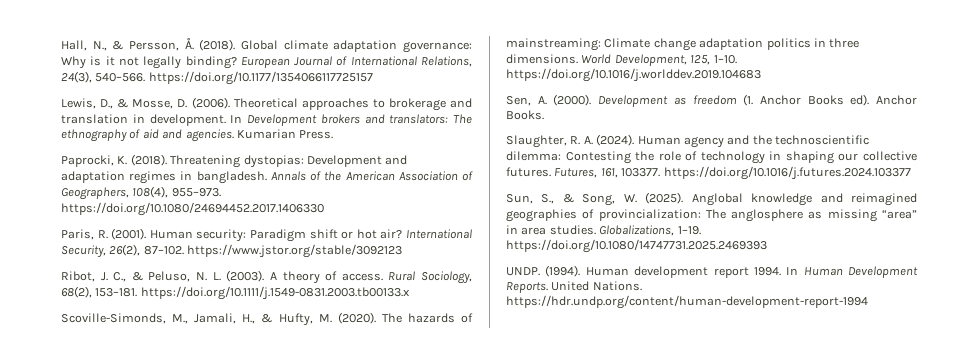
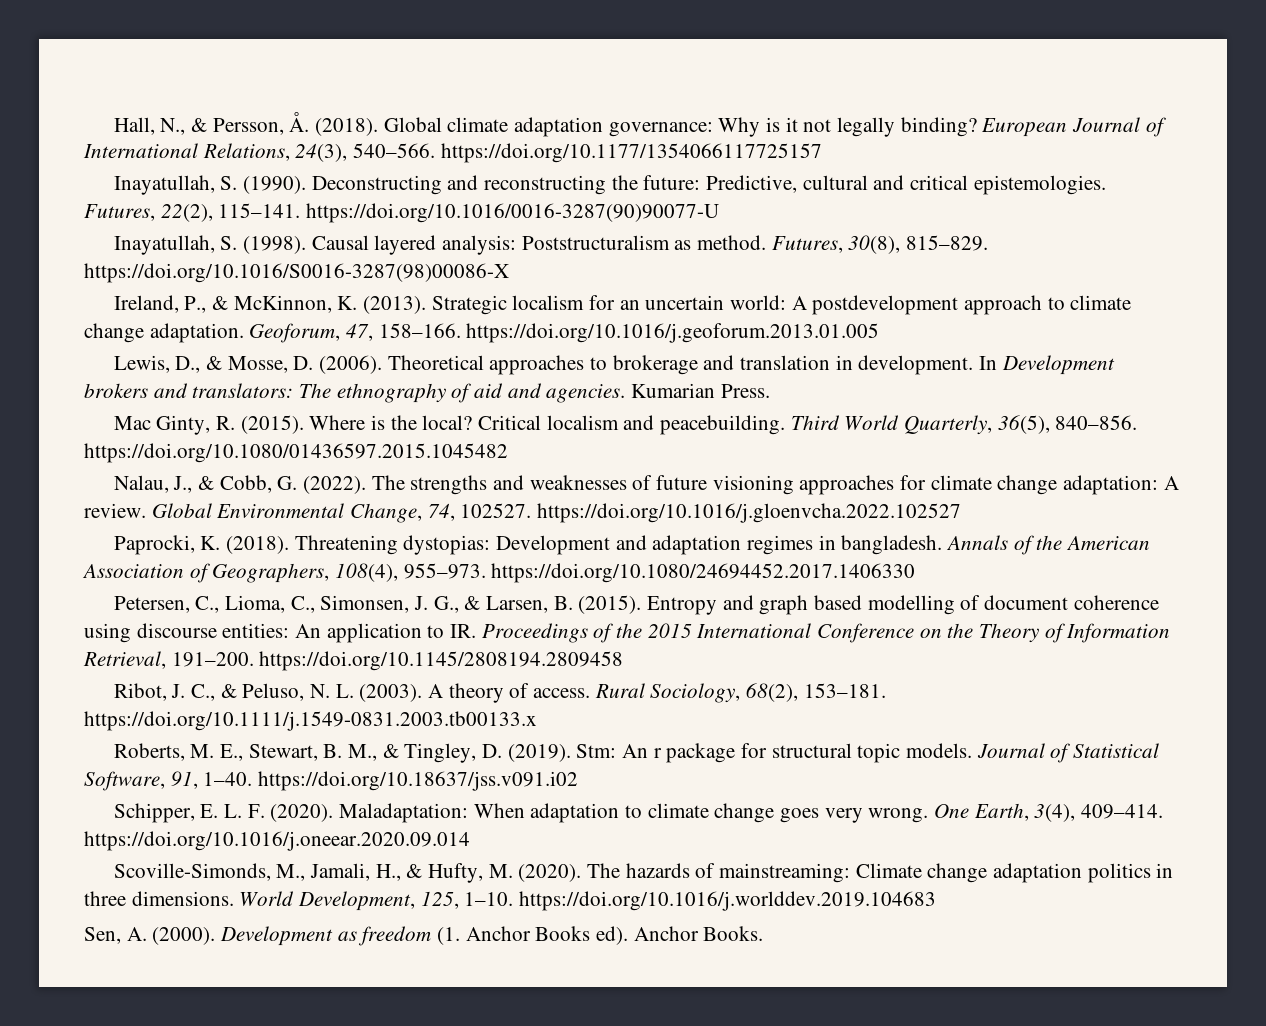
+ Inayatullah, S. (1990). Deconstructing and reconstructing the future: Predictive, cultural and critical epistemologies. Futures, 22(2), 115–141. https://doi.org/10.1016/0016-3287(90)90077-U
+ Inayatullah, S. (1998). Causal layered analysis: Poststructuralism as method. Futures, 30(8), 815–829. https://doi.org/10.1016/S0016-3287(98)00086-X
+ Ireland, P., & McKinnon, K. (2013). Strategic localism for an uncertain world: A postdevelopment approach to climate change adaptation. Geoforum, 47, 158–166. https://doi.org/10.1016/j.geoforum.2013.01.005
+ Mac Ginty, R. (2015). Where is the local? Critical localism and peacebuilding. Third World Quarterly, 36(5), 840–856. https://doi.org/10.1080/01436597.2015.1045482
+ Nalau, J., & Cobb, G. (2022). The strengths and weaknesses of future visioning approaches for climate change adaptation: A review. Global Environmental Change, 74, 102527. https://doi.org/10.1016/j.gloenvcha.2022.102527
- Paris, R. (2001). Human security: Paradigm shift or hot air? International Security, 26(2), 87–102. https://www.jstor.org/stable/3092123
+ Petersen, C., Lioma, C., Simonsen, J. G., & Larsen, B. (2015). Entropy and graph based modelling of document coherence using discourse entities: An application to IR. Proceedings of the 2015 International Conference on the Theory of Information Retrieval, 191–200. https://doi.org/10.1145/2808194.2809458
+ Roberts, M. E., Stewart, B. M., & Tingley, D. (2019). Stm: An r package for structural topic models. Journal of Statistical Software, 91, 1–40. https://doi.org/10.18637/jss.v091.i02
+ Schipper, E. L. F. (2020). Maladaptation: When adaptation to climate change goes very wrong. One Earth, 3(4), 409–414. https://doi.org/10.1016/j.oneear.2020.09.014
- Slaughter, R. A. (2024). Human agency and the technoscientific dilemma: Contesting the role of technology in shaping our collective futures. Futures, 161, 103377. https://doi.org/10.1016/j.futures.2024.103377
- Sun, S., & Song, W. (2025). Anglobal knowledge and reimagined geographies of provincialization: The anglosphere as missing “area” in area studies. Globalizations, 1–19. https://doi.org/10.1080/14747731.2025.2469393
- UNDP. (1994). Human development report 1994. In Human Development Reports. United Nations. https://hdr.undp.org/content/human-development-report-1994

